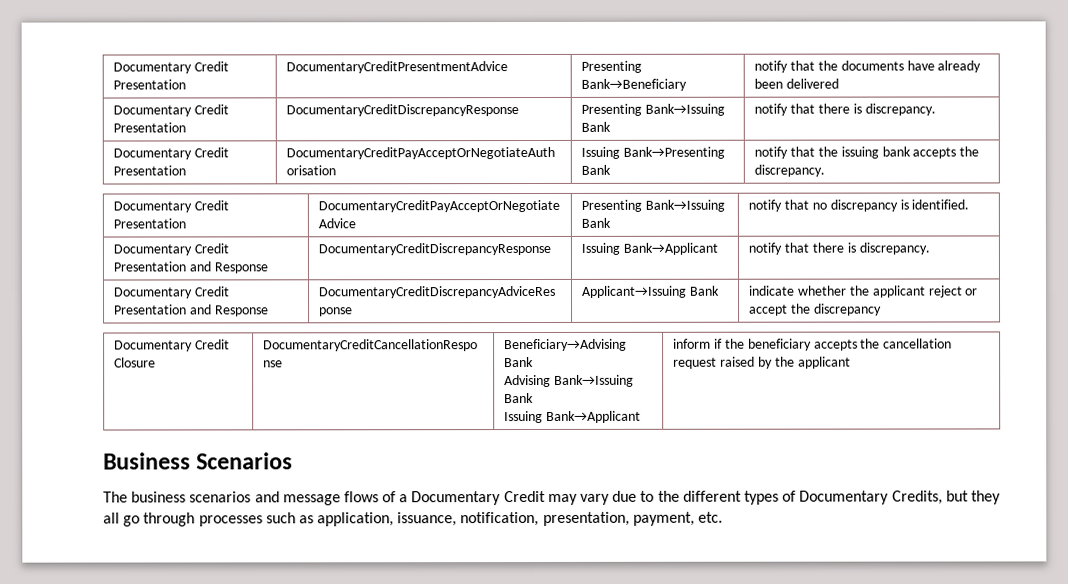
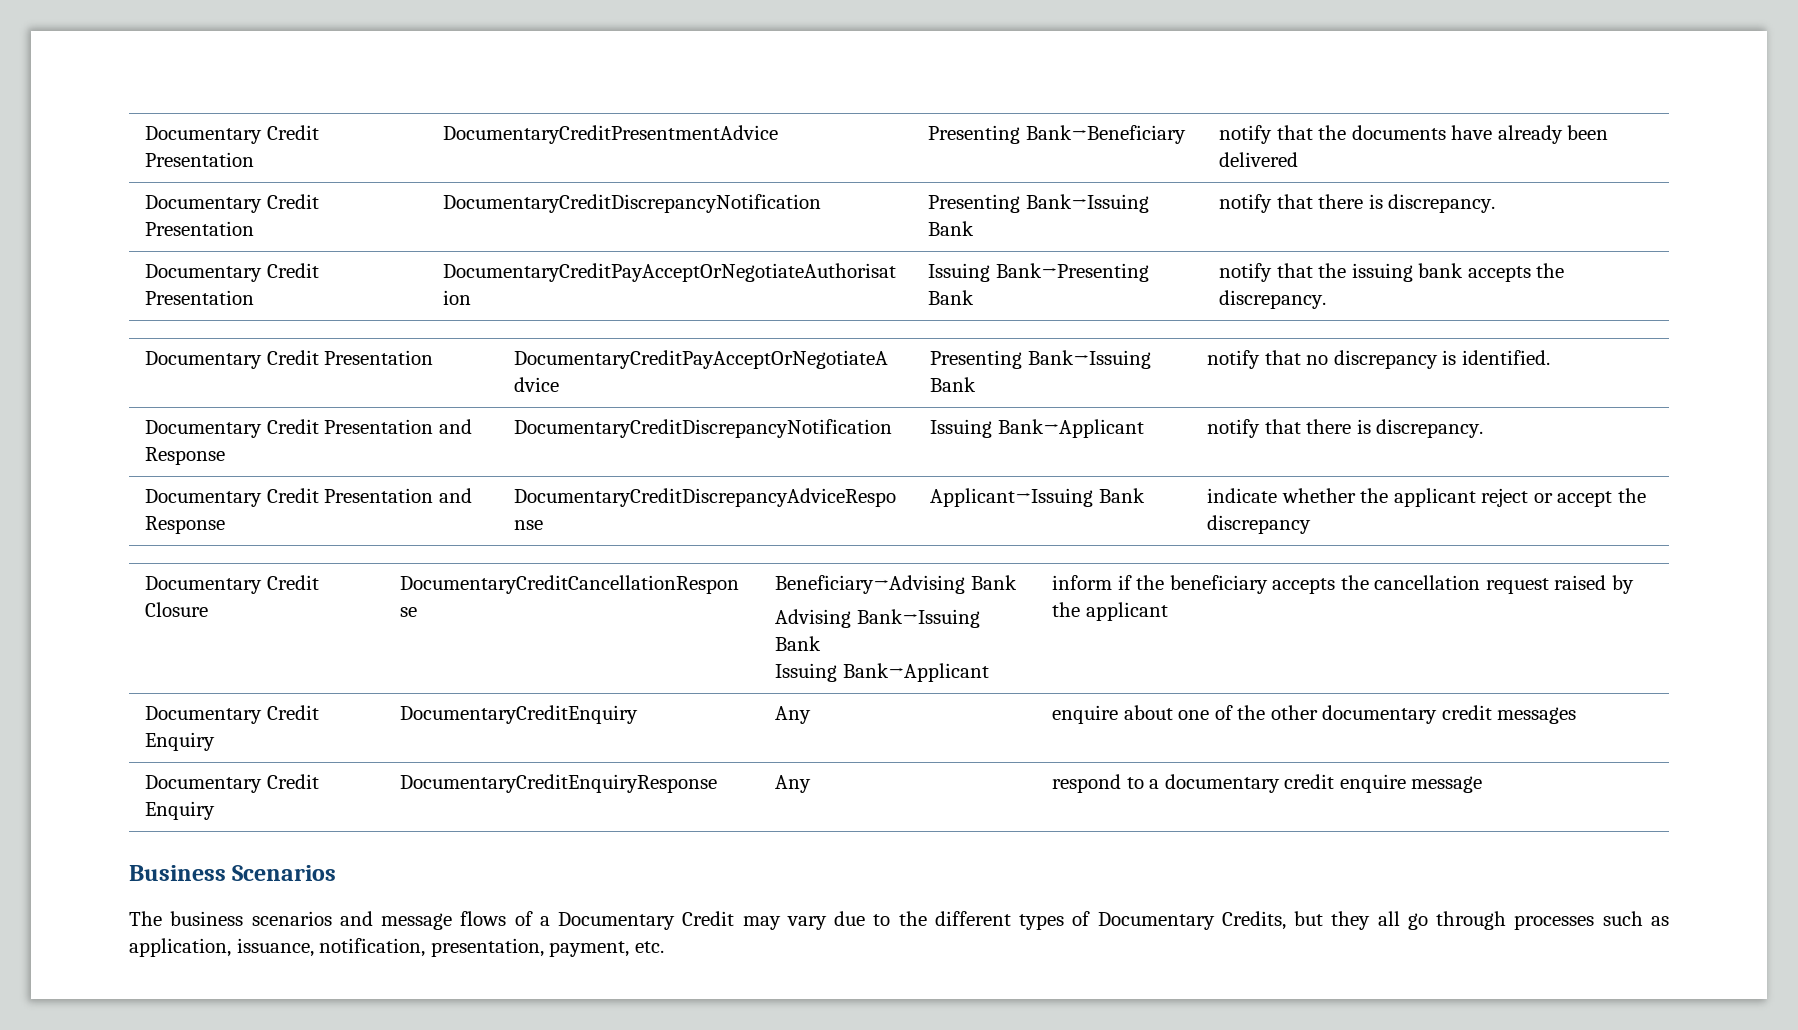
- Documentary Credit Presentation | DocumentaryCreditDiscrepancyResponse | Presenting Bank→Issuing Bank | notify that there is discrepancy.
+ Documentary Credit Presentation | DocumentaryCreditDiscrepancyNotification | Presenting Bank→Issuing Bank | notify that there is discrepancy.
- Documentary Credit Presentation and Response | DocumentaryCreditDiscrepancyResponse | Issuing Bank→Applicant | notify that there is discrepancy.
+ Documentary Credit Presentation and Response | DocumentaryCreditDiscrepancyNotification | Issuing Bank→Applicant | notify that there is discrepancy.
+ Documentary Credit Enquiry | DocumentaryCreditEnquiry | Any | enquire about one of the other documentary credit messages
+ Documentary Credit Enquiry | DocumentaryCreditEnquiryResponse | Any | respond to a documentary credit enquire message

